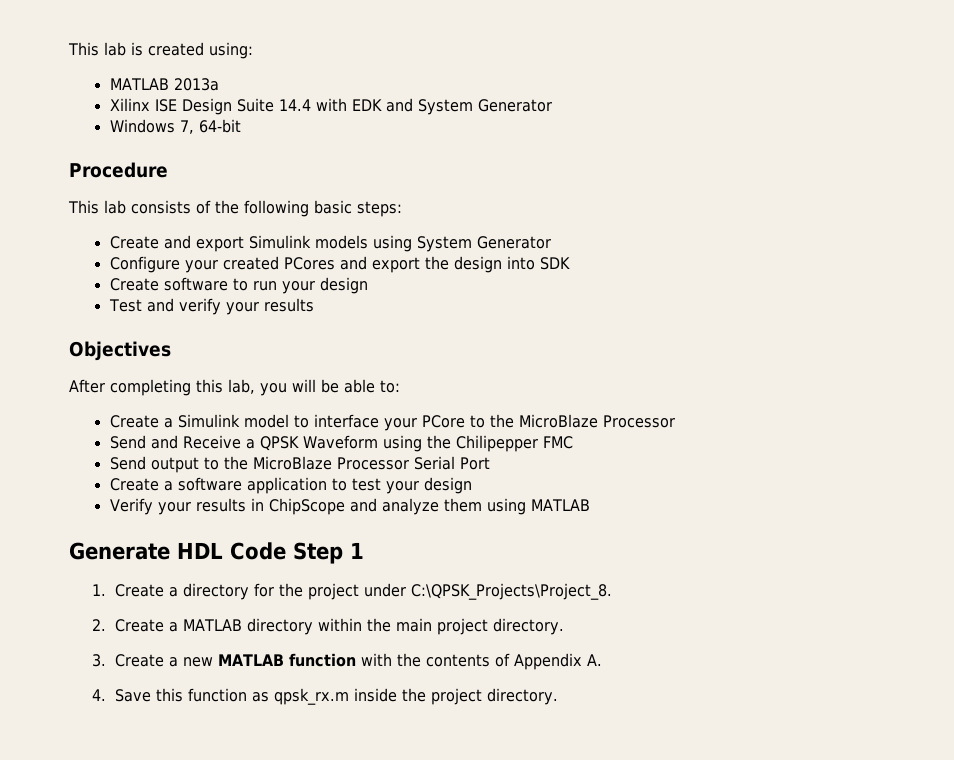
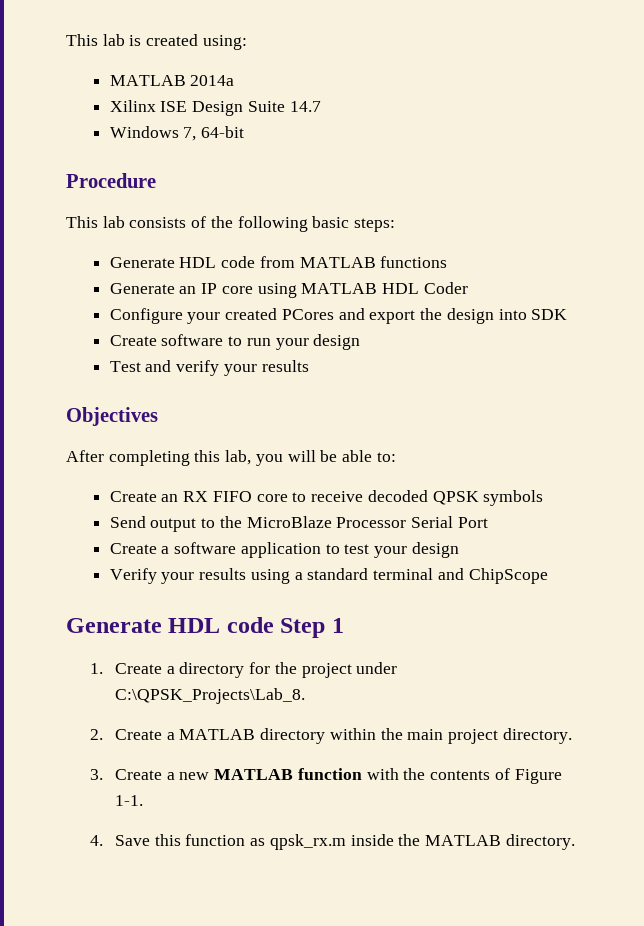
- MATLAB 2013a
+ MATLAB 2014a
- Xilinx ISE Design Suite 14.4 with EDK and System Generator
+ Xilinx ISE Design Suite 14.7
- Create and export Simulink models using System Generator
+ Generate HDL code from MATLAB functions
+ Generate an IP core using MATLAB HDL Coder
- Create a Simulink model to interface your PCore to the MicroBlaze Processor
- Send and Receive a QPSK Waveform using the Chilipepper FMC
+ Create an RX FIFO core to receive decoded QPSK symbols
- Verify your results in ChipScope and analyze them using MATLAB
- Generate HDL Code Step 1
+ Verify your results using a standard terminal and ChipScope
+ Generate HDL code Step 1
- 1. Create a directory for the project under C:\QPSK_Projects\Project_8.
+ 1. Create a directory for the project under C:\QPSK_Projects\Lab_8.
- 3. Create a new MATLAB function with the contents of Appendix A.
+ 3. Create a new MATLAB function with the contents of Figure 1-1.
- 4. Save this function as qpsk_rx.m inside the project directory.
+ 4. Save this function as qpsk_rx.m inside the MATLAB directory.

